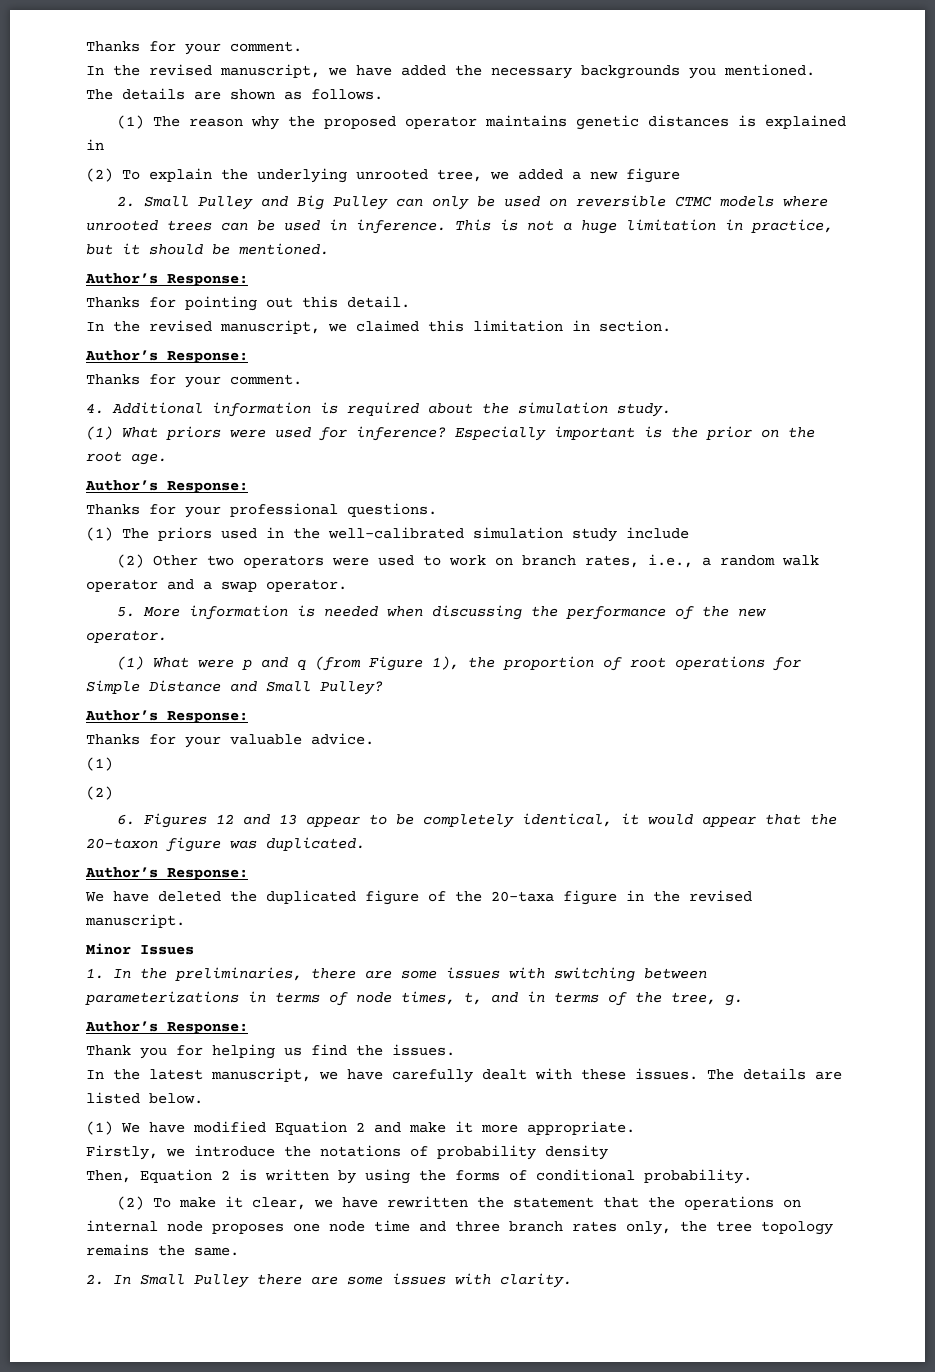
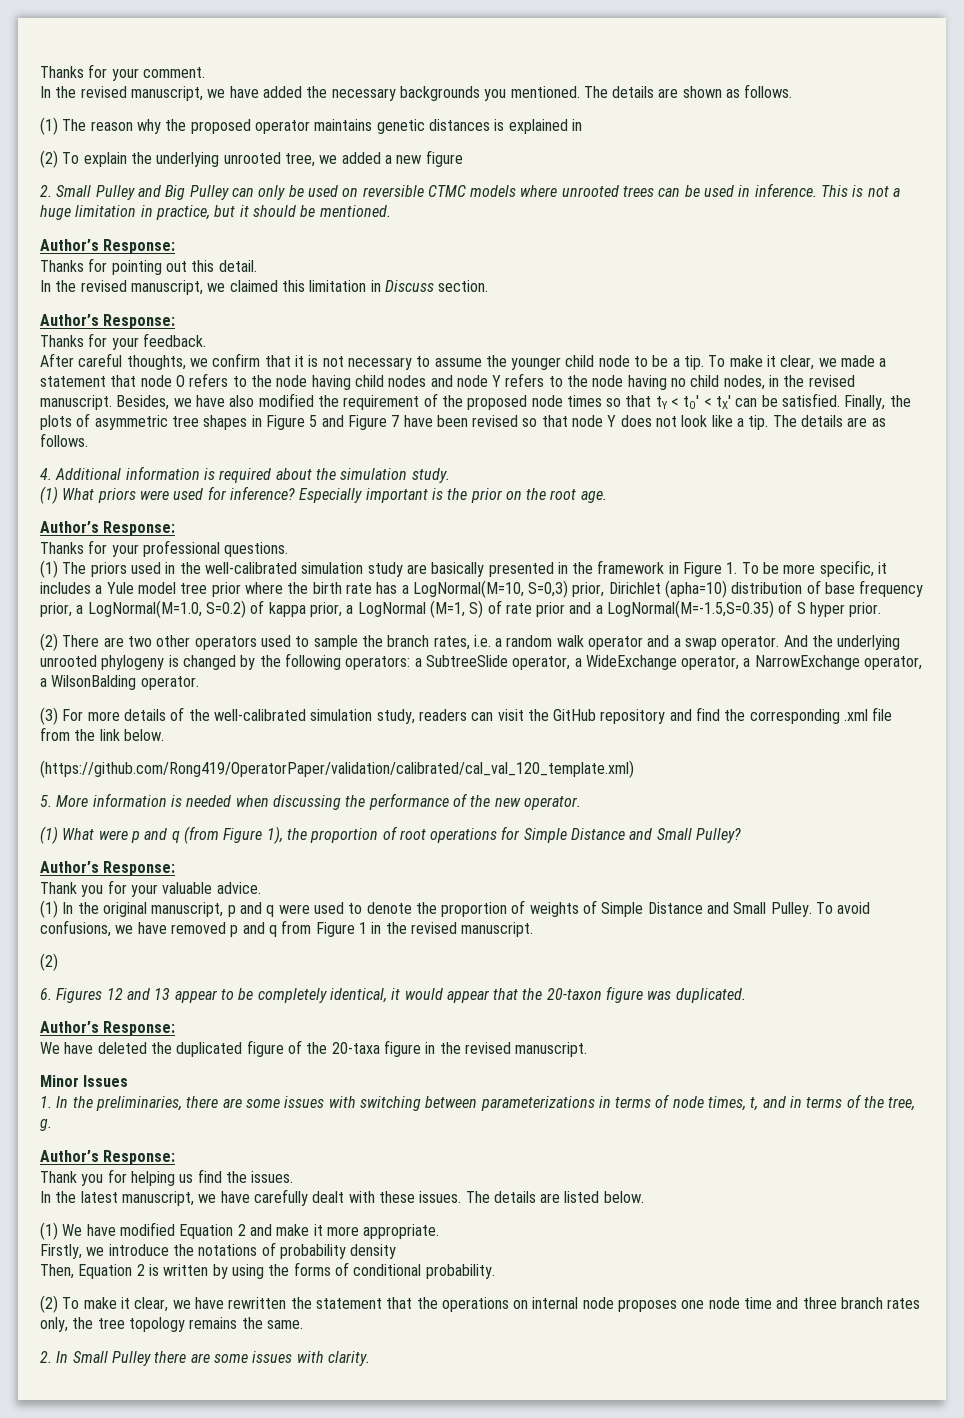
- In the revised manuscript, we claimed this limitation in section.
+ In the revised manuscript, we claimed this limitation in Discuss section.
  Author’s Response:
- Thanks for your comment.
+ Thanks for your feedback.
+ After careful thoughts, we confirm that it is not necessary to assume the younger child node to be a tip. To make it clear, we made a statement that node O refers to the node having child nodes and node Y refers to the node having no child nodes, in the revised manuscript. Besides, we have also modified the requirement of the proposed node times so that tY < tO' < tX' can be satisfied. Finally, the plots of asymmetric tree shapes in Figure 5 and Figure 7 have been revised so that node Y does not look like a tip. The details are as follows.
- (1) The priors used in the well-calibrated simulation study include
- (2) Other two operators were used to work on branch rates, i.e., a random walk operator and a swap operator.
+ (1) The priors used in the well-calibrated simulation study are basically presented in the framework in Figure 1. To be more specific, it includes a Yule model tree prior where the birth rate has a LogNormal(M=10, S=0,3) prior, Dirichlet (apha=10) distribution of base frequency prior, a LogNormal(M=1.0, S=0.2) of kappa prior, a LogNormal (M=1, S) of rate prior and a LogNormal(M=-1.5,S=0.35) of S hyper prior.
+ (2) There are two other operators used to sample the branch rates, i.e. a random walk operator and a swap operator. And the underlying unrooted phylogeny is changed by the following operators: a SubtreeSlide operator, a WideExchange operator, a NarrowExchange operator, a WilsonBalding operator.
+ (3) For more details of the well-calibrated simulation study, readers can visit the GitHub repository and find the corresponding .xml file from the link below.
+ (https://github.com/Rong419/OperatorPaper/validation/calibrated/cal_val_120_template.xml)
- Thanks for your valuable advice.
- (1)
+ Thank you for your valuable advice.
+ (1) In the original manuscript, p and q were used to denote the proportion of weights of Simple Distance and Small Pulley. To avoid confusions, we have removed p and q from Figure 1 in the revised manuscript.

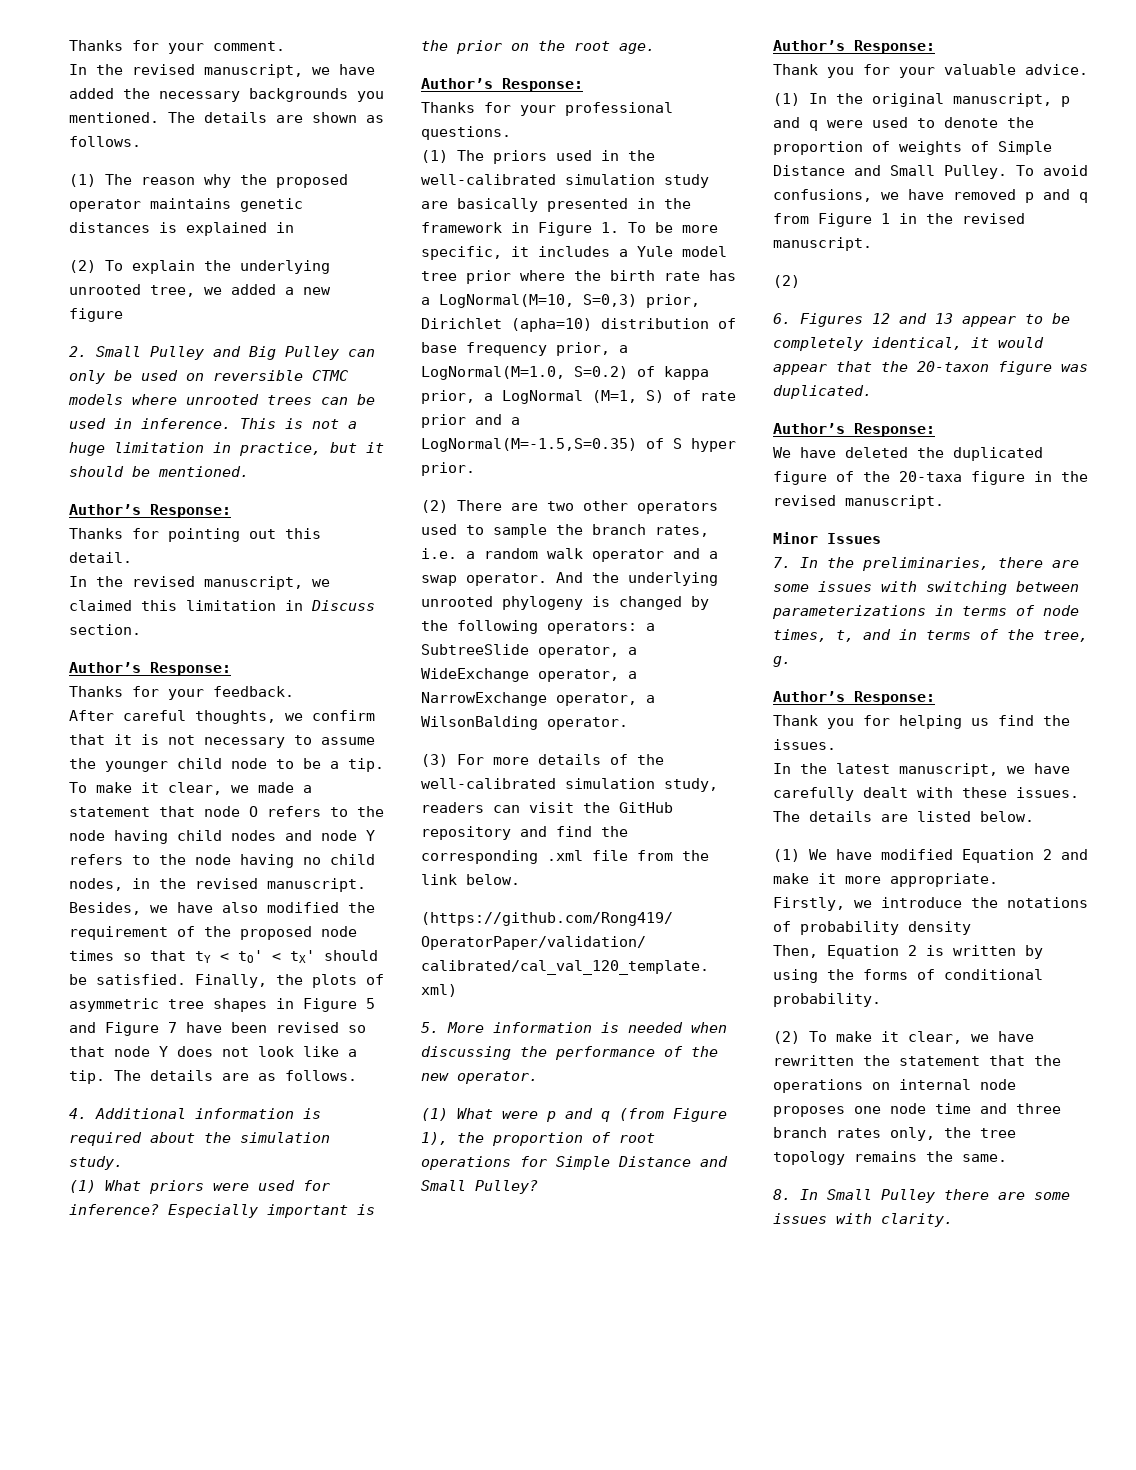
- Besides, we have also modified the requirement of the proposed node times so that tY < tO' < tX' can be satisfied.
+ Besides, we have also modified the requirement of the proposed node times so that tY < tO' < tX' should be satisfied.
- 1. In the preliminaries, there are some issues with switching between parameterizations in terms of node times, t, and in terms of the tree, g.
+ 7. In the preliminaries, there are some issues with switching between parameterizations in terms of node times, t, and in terms of the tree, g.
- 2. In Small Pulley there are some issues with clarity.
+ 8. In Small Pulley there are some issues with clarity.

